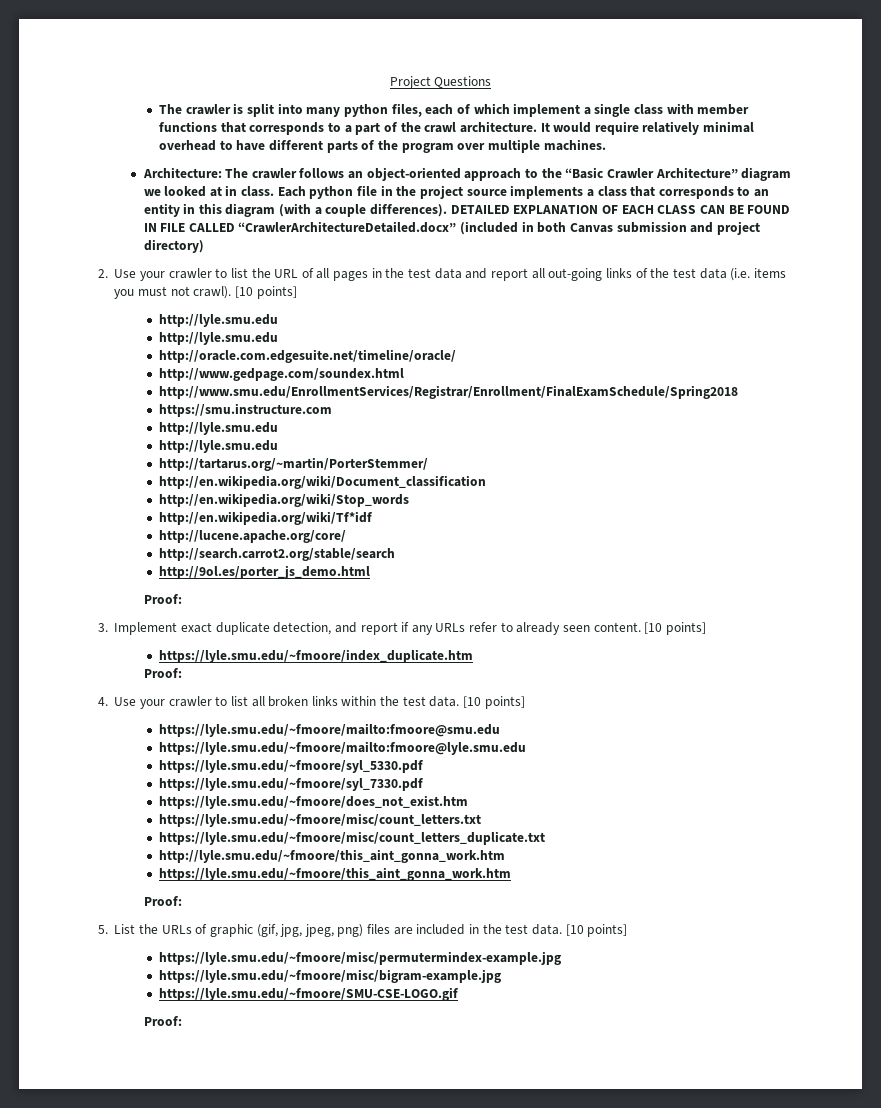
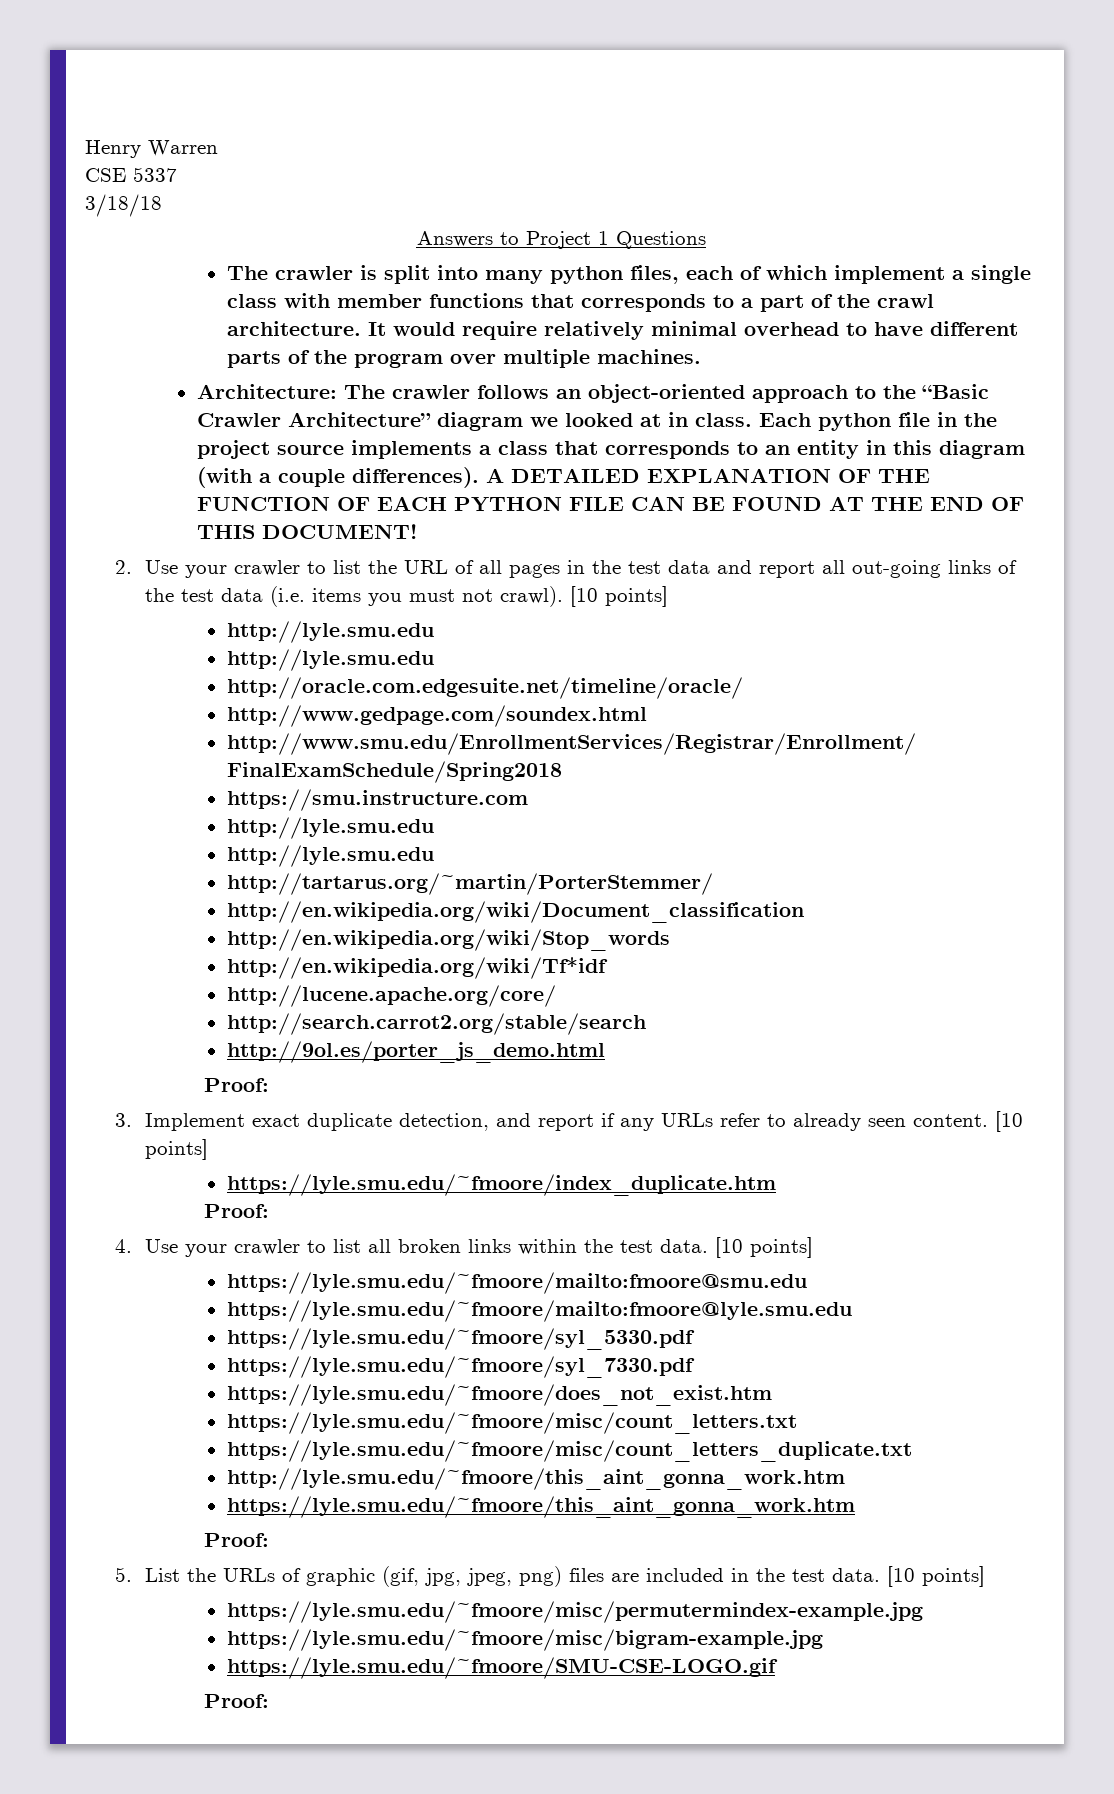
- Project Questions
+ Henry Warren
+ CSE 5337
+ 3/18/18
+ Answers to Project 1 Questions
- DETAILED EXPLANATION OF EACH CLASS CAN BE FOUND IN FILE CALLED “CrawlerArchitectureDetailed.docx” (included in both Canvas submission and project directory)
+ A DETAILED EXPLANATION OF THE FUNCTION OF EACH PYTHON FILE CAN BE FOUND AT THE END OF THIS DOCUMENT!

